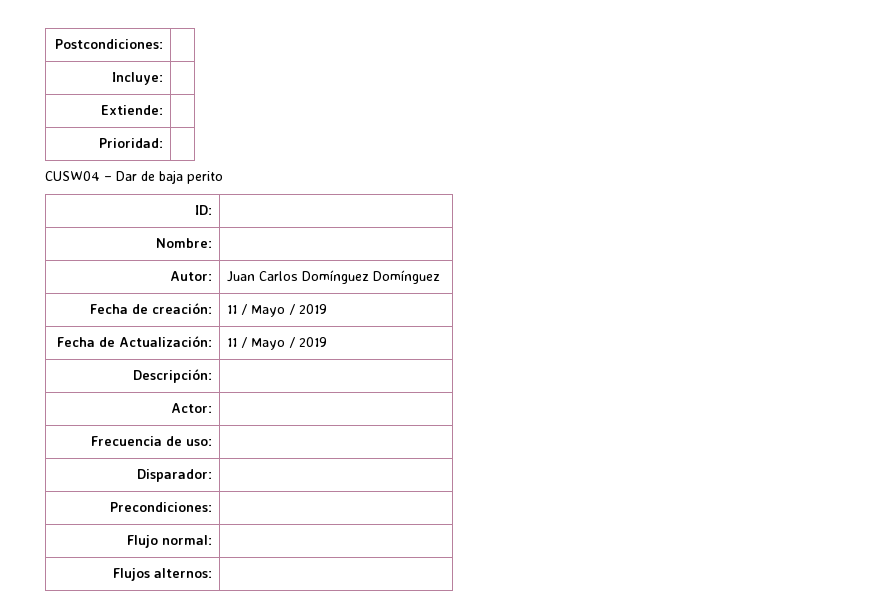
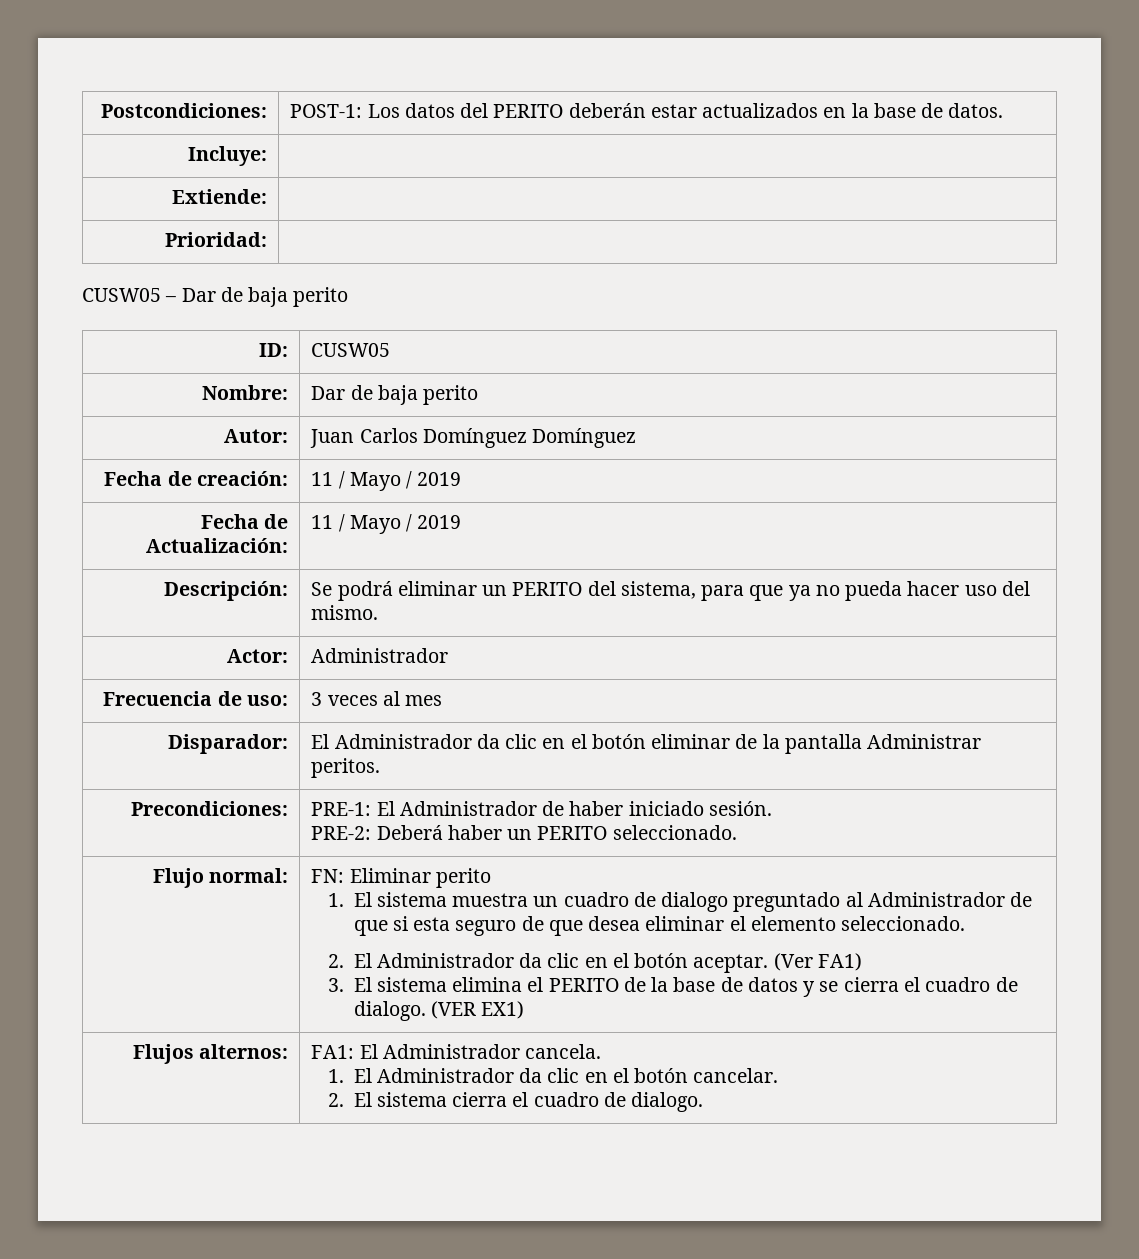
- Postcondiciones: |
+ Postcondiciones: | POST-1: Los datos del PERITO deberán estar actualizados en la base de datos.
- CUSW04 – Dar de baja perito
+ CUSW05 – Dar de baja perito
- ID: |
+ ID: | CUSW05
- Nombre: |
+ Nombre: | Dar de baja perito
- Descripción: |
+ Descripción: | Se podrá eliminar un PERITO del sistema, para que ya no pueda hacer uso del mismo.
- Actor: |
+ Actor: | Administrador
- Frecuencia de uso: |
- Disparador: |
- Precondiciones: |
- Flujo normal: |
- Flujos alternos: |
+ Frecuencia de uso: | 3 veces al mes
+ Disparador: | El Administrador da clic en el botón eliminar de la pantalla Administrar peritos.
+ Precondiciones: | PRE-1: El Administrador de haber iniciado sesión.
+ PRE-2: Deberá haber un PERITO seleccionado.
+ Flujo normal: | FN: Eliminar perito
+ 1. El sistema muestra un cuadro de dialogo preguntado al Administrador de que si esta seguro de que desea eliminar el elemento seleccionado.
+ 2. El Administrador da clic en el botón aceptar. (Ver FA1)
+ 3. El sistema elimina el PERITO de la base de datos y se cierra el cuadro de dialogo. (VER EX1)
+ Flujos alternos: | FA1: El Administrador cancela.
+ 1. El Administrador da clic en el botón cancelar.
+ 2. El sistema cierra el cuadro de dialogo.

